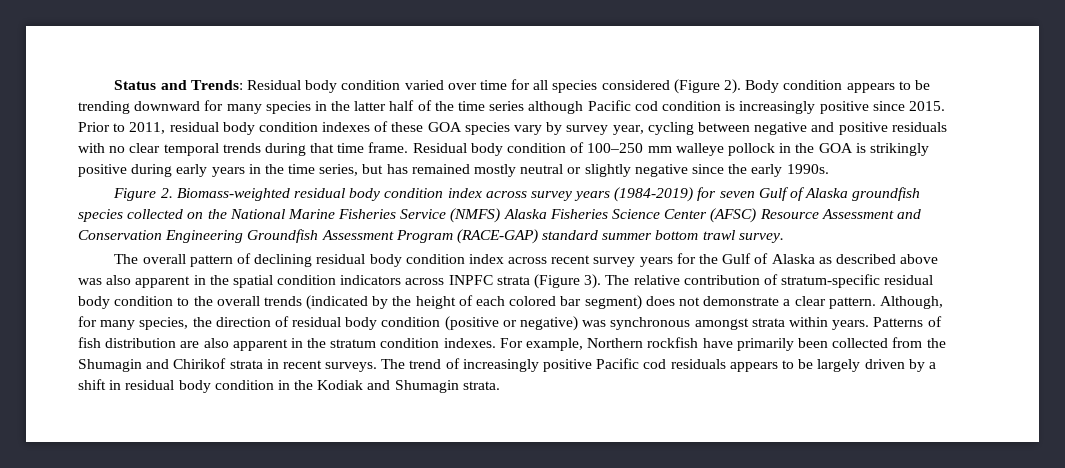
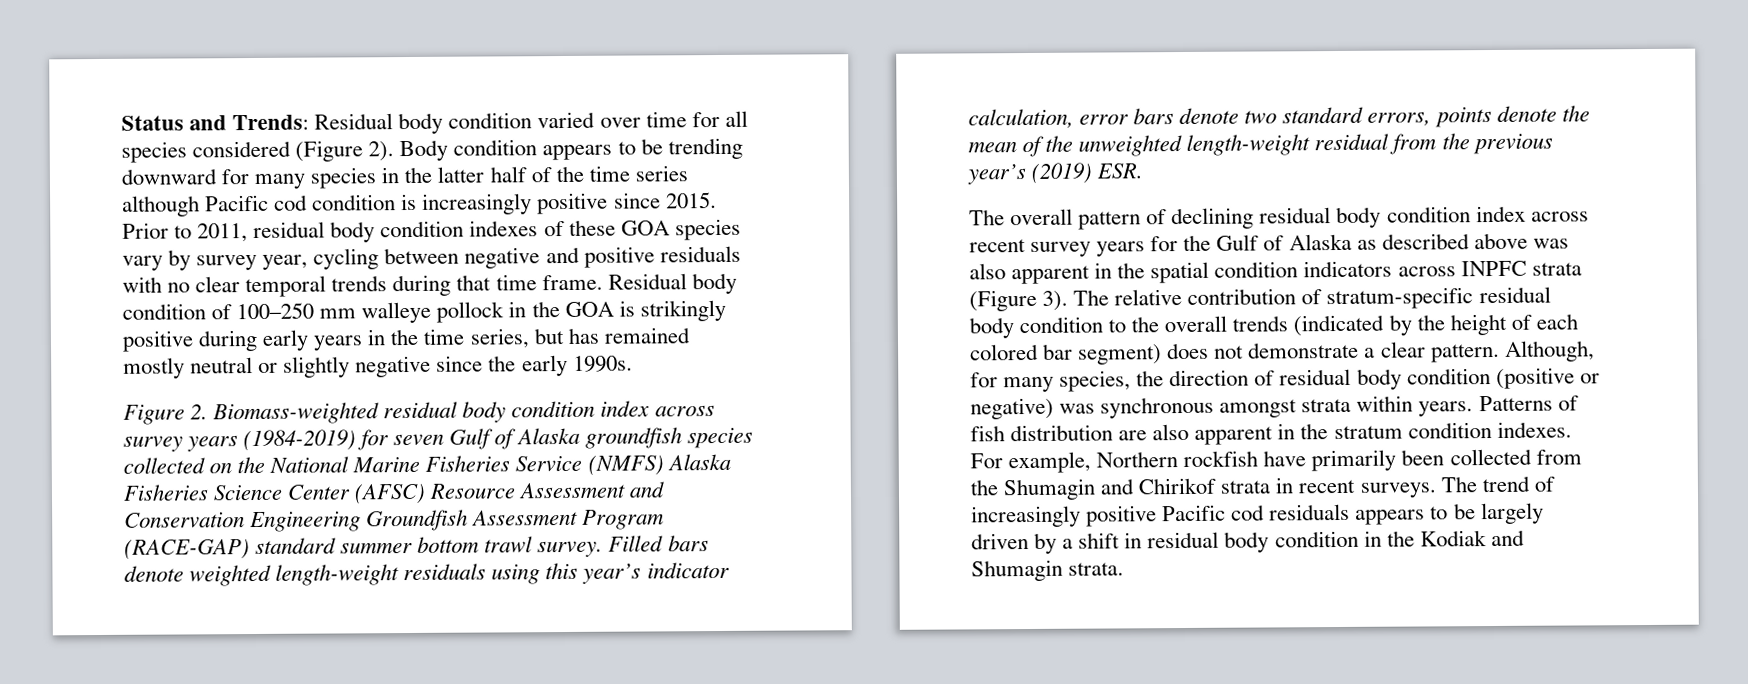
+ Filled bars denote weighted length-weight residuals using this year’s indicator calculation, error bars denote two standard errors, points denote the mean of the unweighted length-weight residual from the previous year’s (2019) ESR.

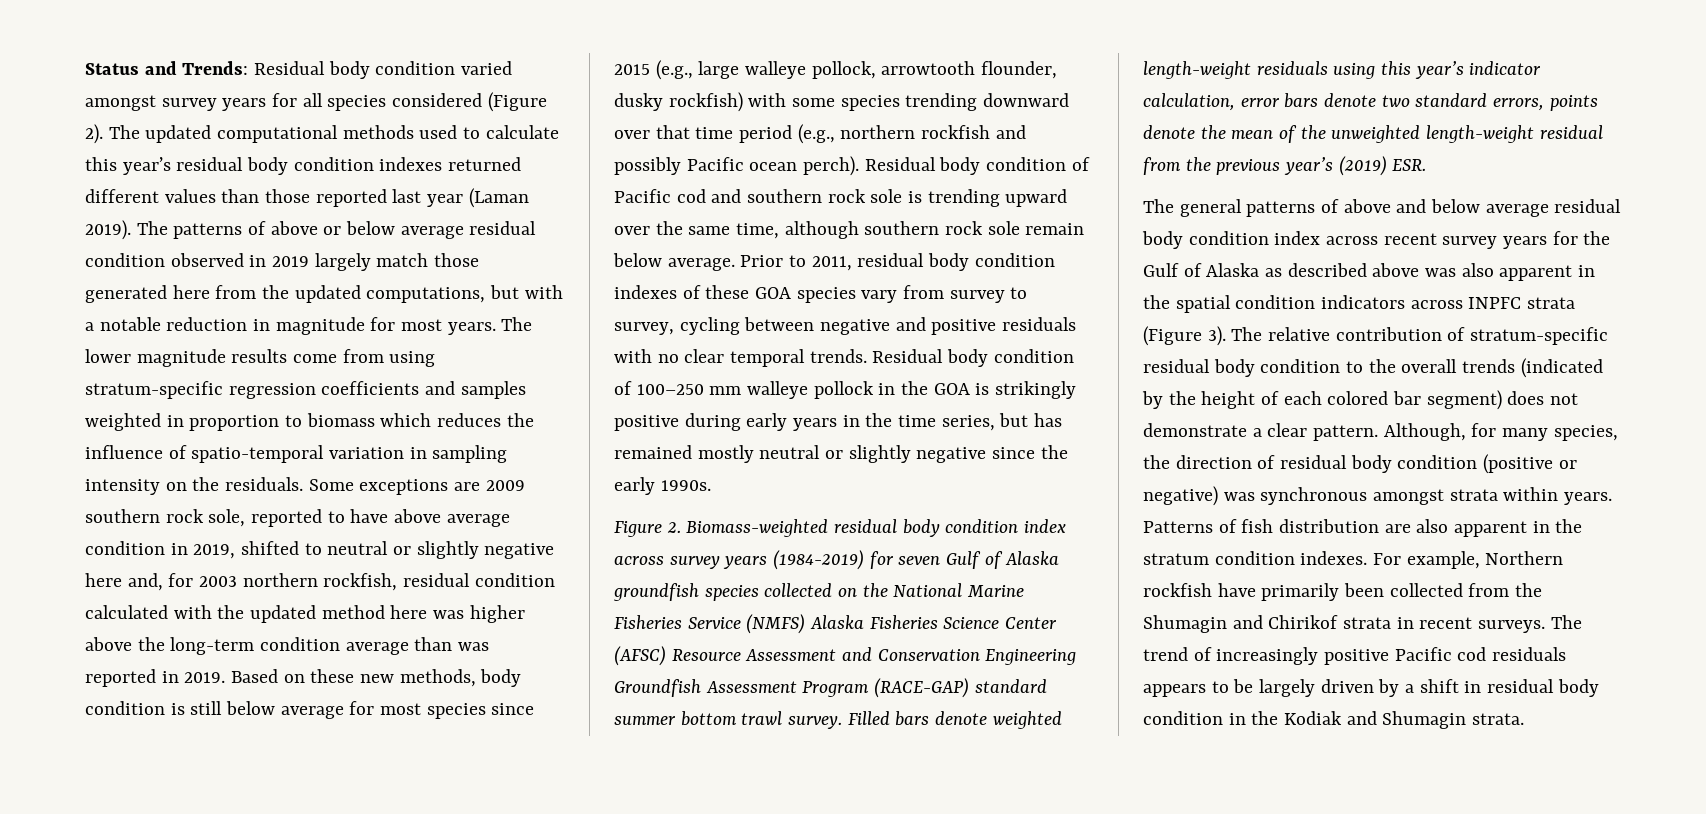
- Status and Trends: Residual body condition varied over time for all species considered (Figure 2).
+ Status and Trends: Residual body condition varied amongst survey years for all species considered (Figure 2).
- Body condition appears to be trending downward for many species in the latter half of the time series although Pacific cod condition is increasingly positive since 2015.
+ The updated computational methods used to calculate this year’s residual body condition indexes returned different values than those reported last year (Laman 2019). The patterns of above or below average residual condition observed in 2019 largely match those generated here from the updated computations, but with a notable reduction in magnitude for most years. The lower magnitude results come from using stratum-specific regression coefficients and samples weighted in proportion to biomass which reduces the influence of spatio-temporal variation in sampling intensity on the residuals. Some exceptions are 2009 southern rock sole, reported to have above average condition in 2019, shifted to neutral or slightly negative here and, for 2003 northern rockfish, residual condition calculated with the updated method here was higher above the long-term condition average than was reported in 2019. Based on these new methods, body condition is still below average for most species since 2015 (e.g., large walleye pollock, arrowtooth flounder, dusky rockfish) with some species trending downward over that time period (e.g., northern rockfish and possibly Pacific ocean perch). Residual body condition of Pacific cod and southern rock sole is trending upward over the same time, although southern rock sole remain below average.
- Prior to 2011, residual body condition indexes of these GOA species vary by survey year, cycling between negative and positive residuals with no clear temporal trends during that time frame.
+ Prior to 2011, residual body condition indexes of these GOA species vary from survey to survey, cycling between negative and positive residuals with no clear temporal trends.
- The overall pattern of declining residual body condition index across recent survey years for the Gulf of Alaska as described above was also apparent in the spatial condition indicators across INPFC strata (Figure 3).
+ The general patterns of above and below average residual body condition index across recent survey years for the Gulf of Alaska as described above was also apparent in the spatial condition indicators across INPFC strata (Figure 3).

